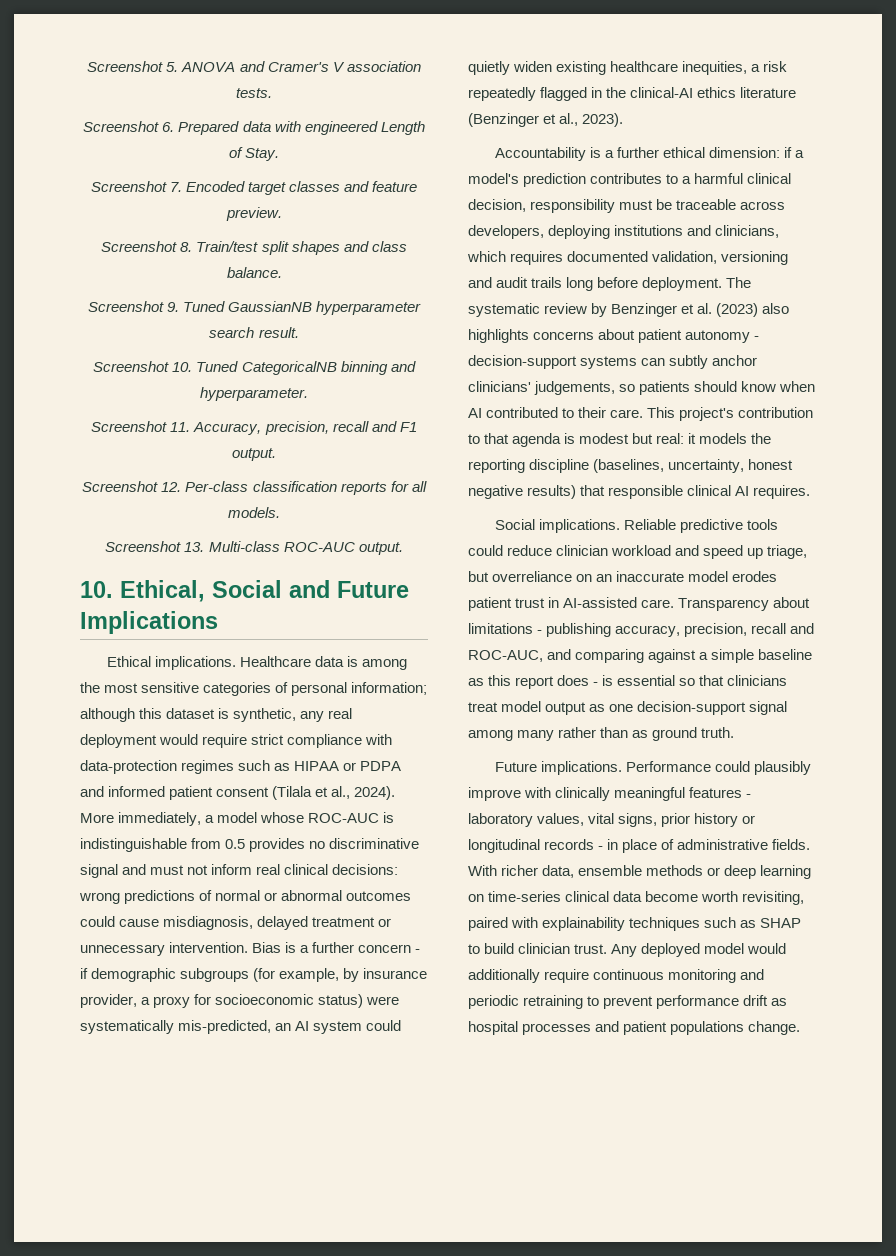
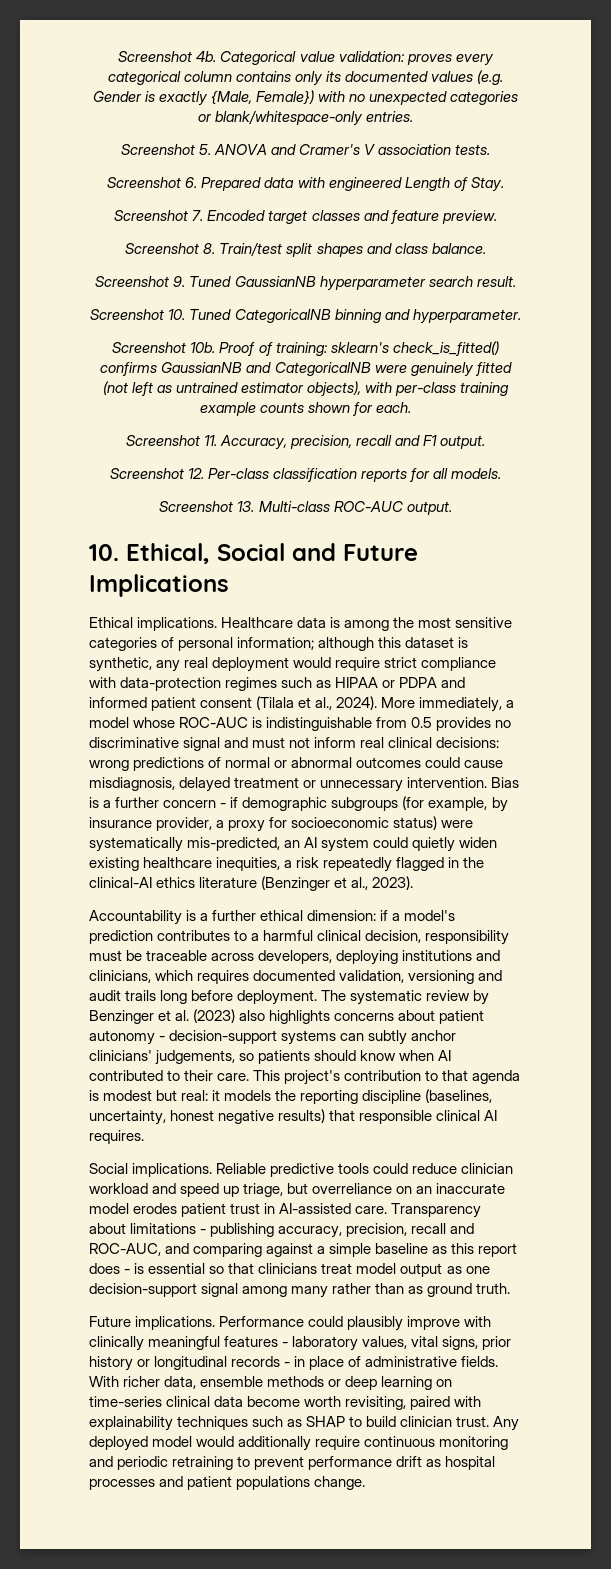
+ Screenshot 4b. Categorical value validation: proves every categorical column contains only its documented values (e.g. Gender is exactly {Male, Female}) with no unexpected categories or blank/whitespace-only entries.
+ Screenshot 10b. Proof of training: sklearn's check_is_fitted() confirms GaussianNB and CategoricalNB were genuinely fitted (not left as untrained estimator objects), with per-class training example counts shown for each.

